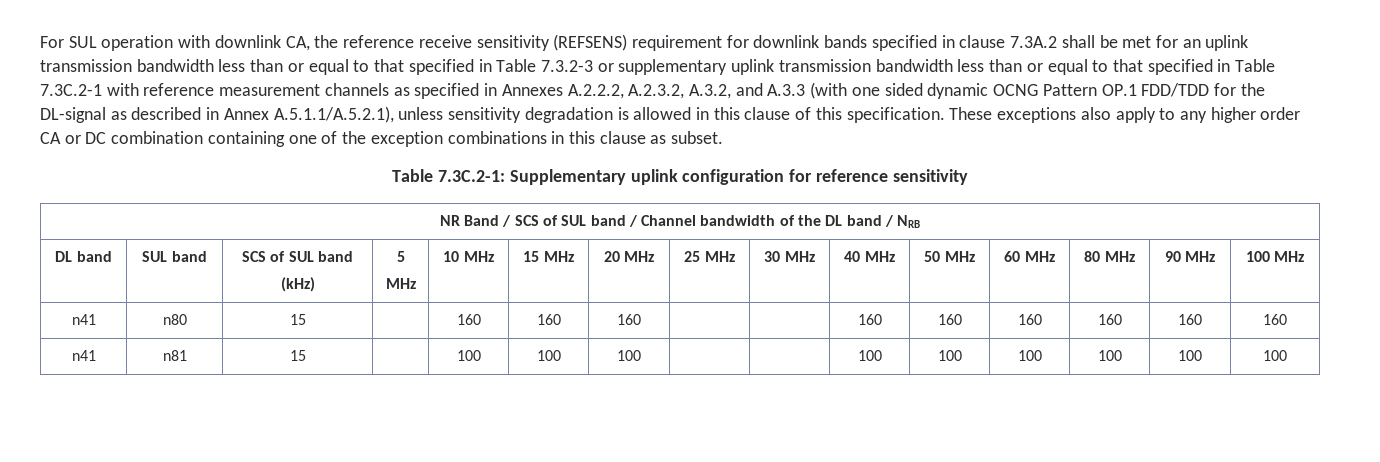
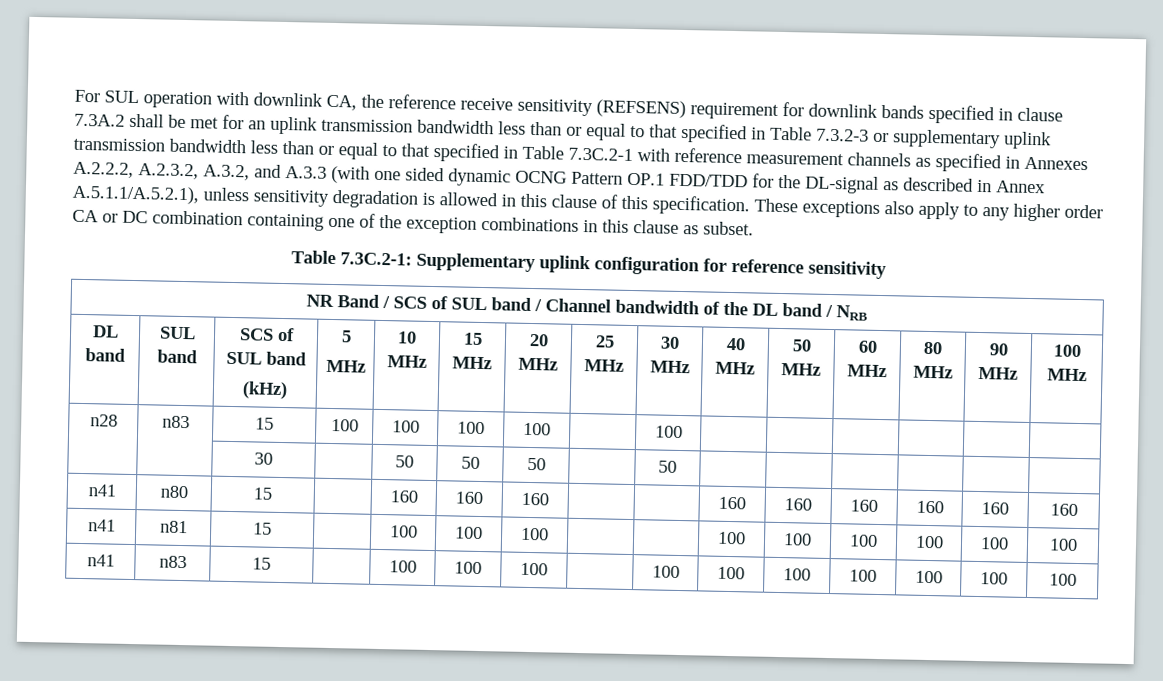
+ n28 | n83 | 15 | 100 | 100 | 100 | 100 | | 100 | | | | | |
+ | | 30 | | 50 | 50 | 50 | | 50 | | | | | |
+ n41 | n83 | 15 | | 100 | 100 | 100 | | 100 | 100 | 100 | 100 | 100 | 100 | 100

